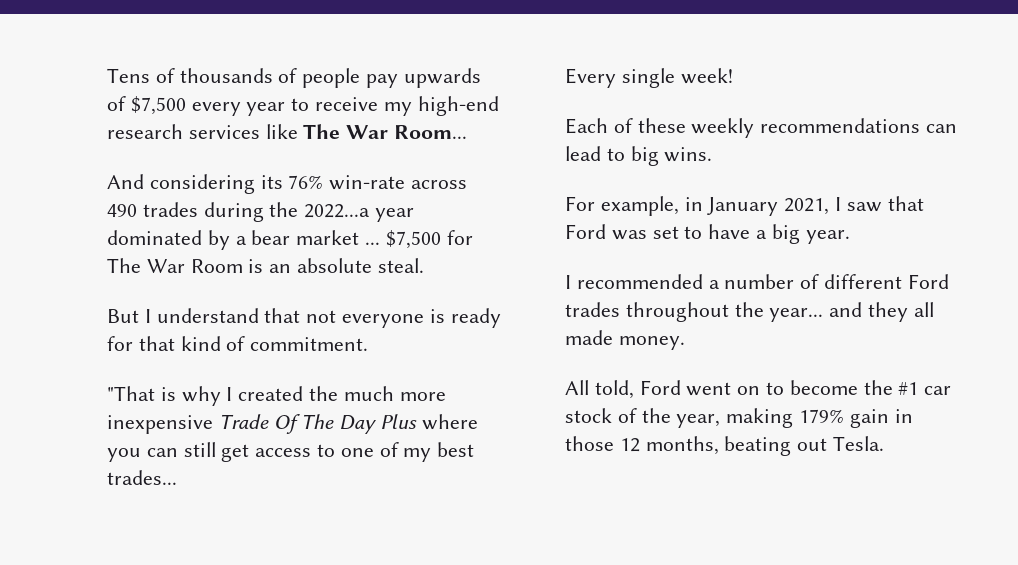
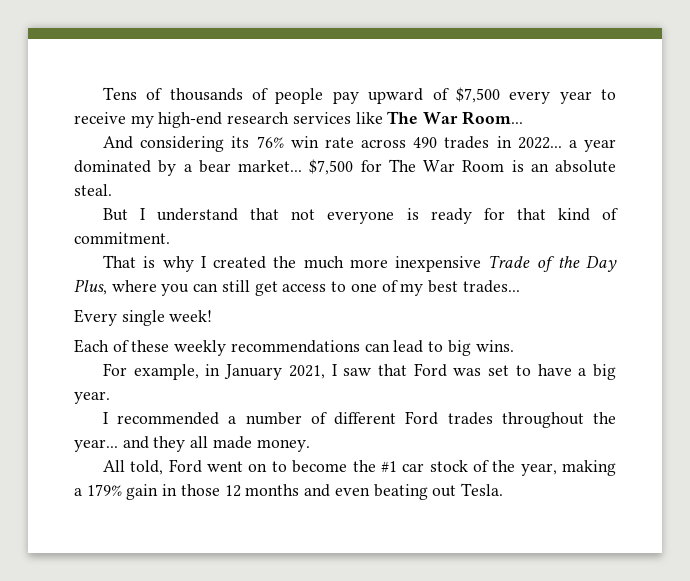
- Tens of thousands of people pay upwards of $7,500 every year to receive my high-end research services like The War Room...
+ Tens of thousands of people pay upward of $7,500 every year to receive my high-end research services like The War Room...
- And considering its 76% win-rate across 490 trades during the 2022...a year dominated by a bear market ...
+ And considering its 76% win rate across 490 trades in 2022... a year dominated by a bear market...
- "That is why I created the much more inexpensive Trade Of The Day Plus where you can still get access to one of my best trades...
+ That is why I created the much more inexpensive Trade of the Day Plus, where you can still get access to one of my best trades...
- All told, Ford went on to become the #1 car stock of the year, making 179% gain in those 12 months, beating out Tesla.
+ All told, Ford went on to become the #1 car stock of the year, making a 179% gain in those 12 months and even beating out Tesla.

